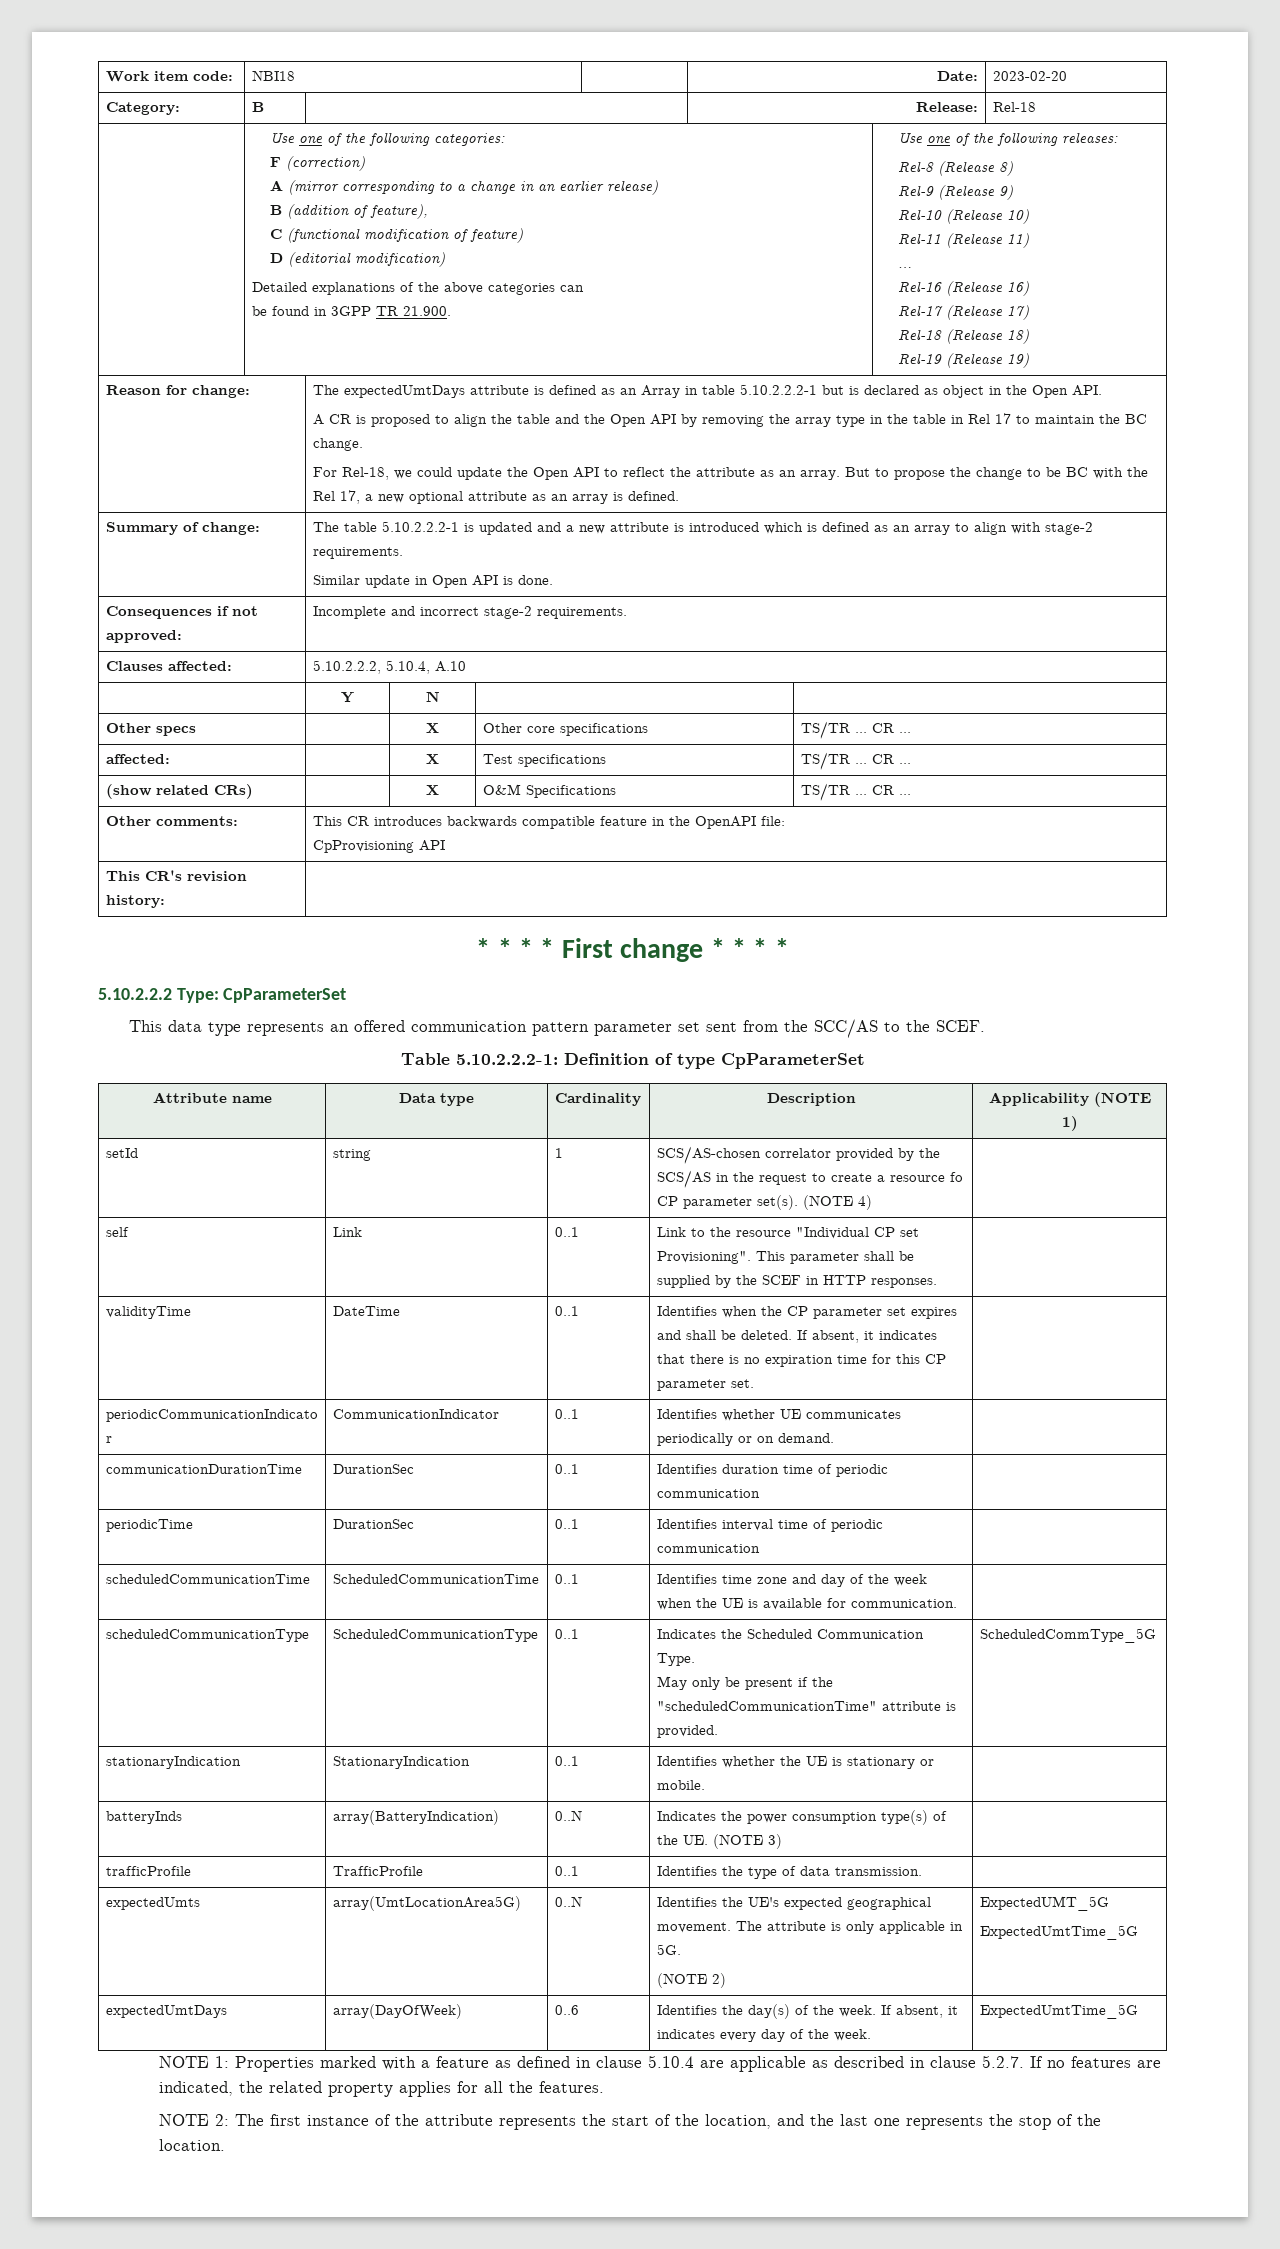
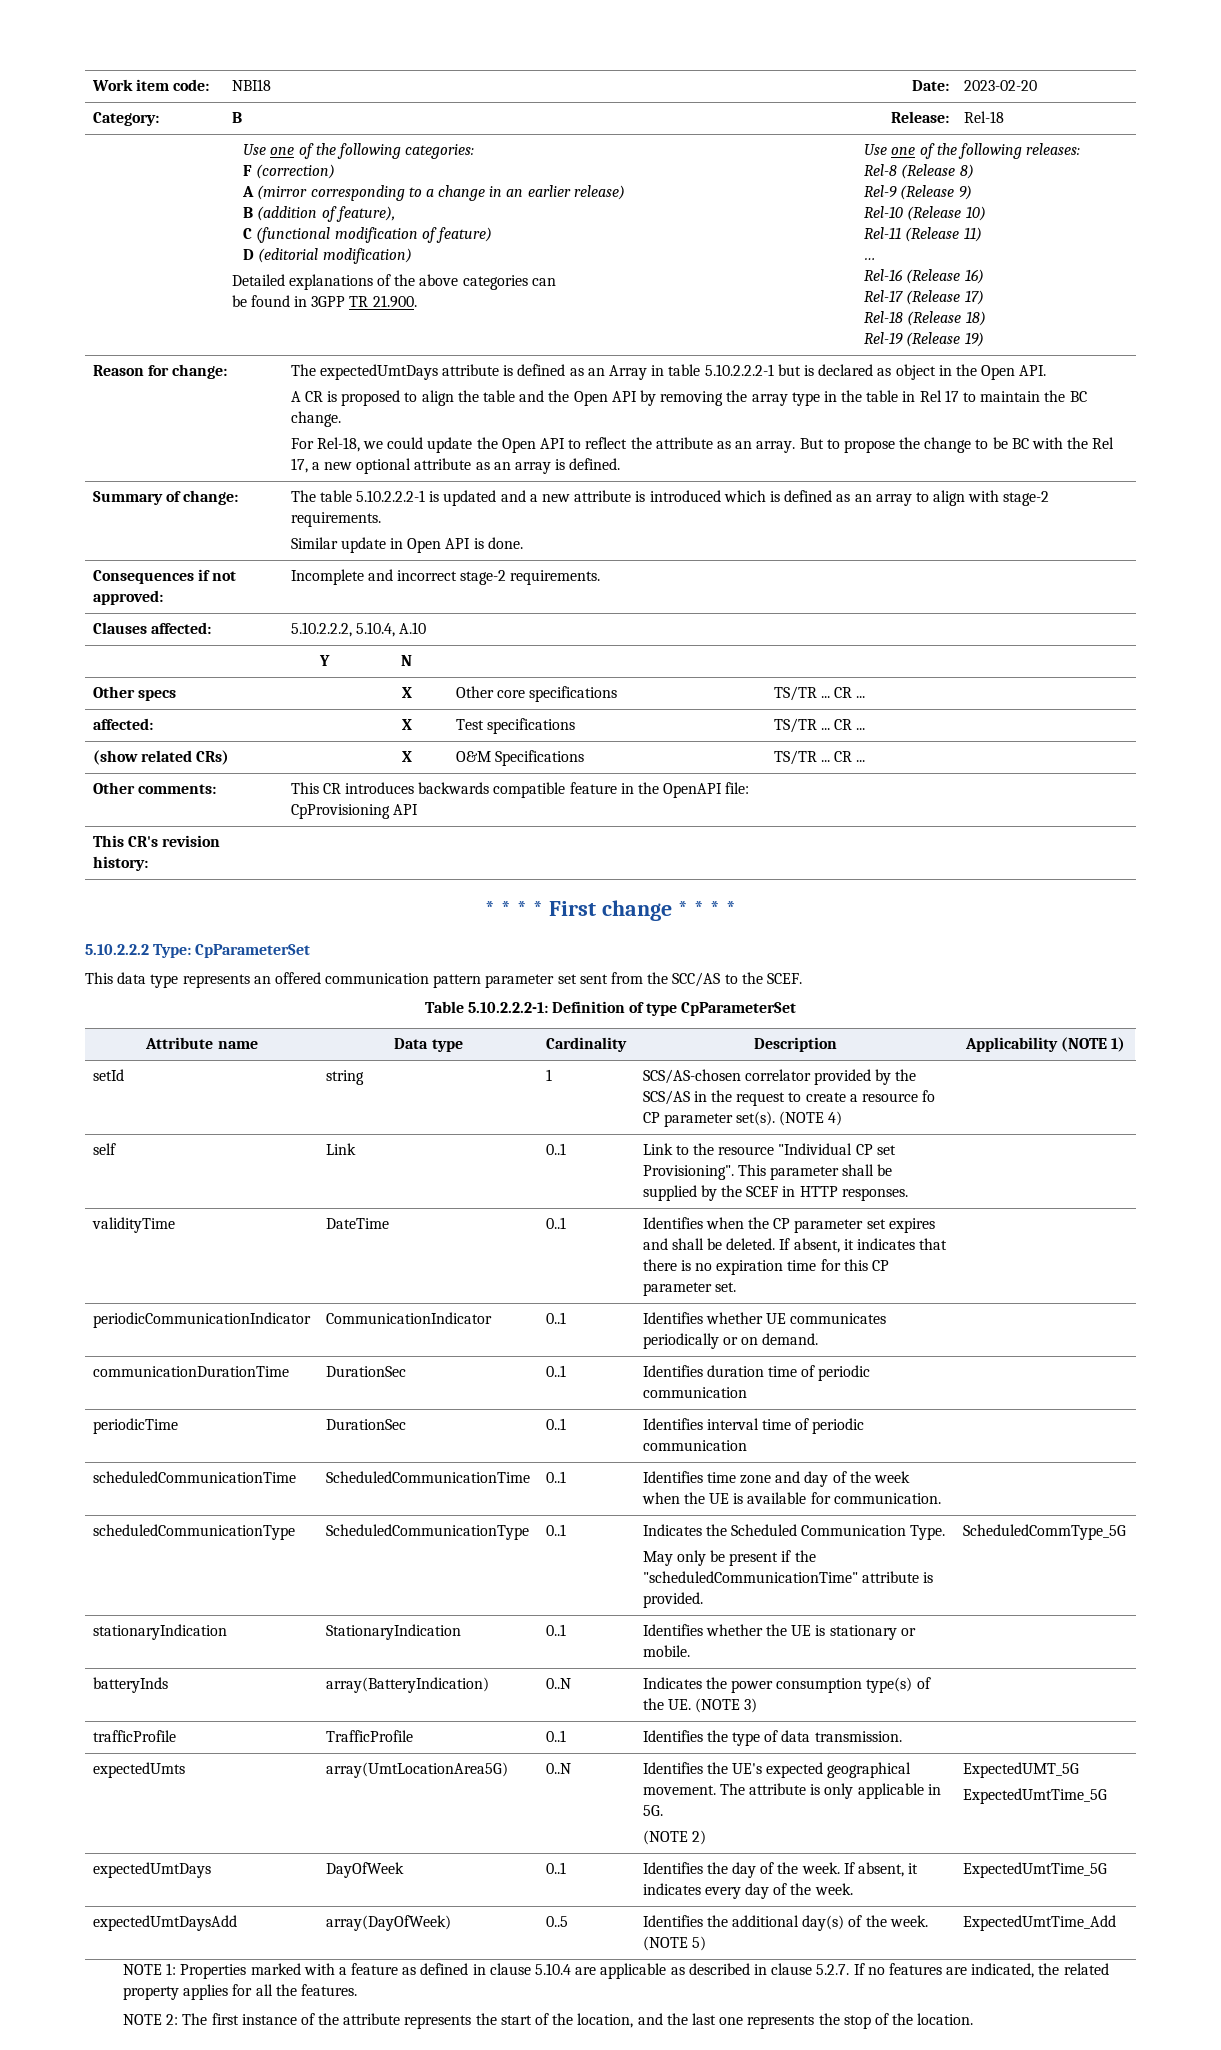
- expectedUmtDays | array(DayOfWeek) | 0..6 | Identifies the day(s) of the week. If absent, it indicates every day of the week. | ExpectedUmtTime_5G
+ expectedUmtDays | DayOfWeek | 0..1 | Identifies the day of the week. If absent, it indicates every day of the week. | ExpectedUmtTime_5G
+ expectedUmtDaysAdd | array(DayOfWeek) | 0..5 | Identifies the additional day(s) of the week. (NOTE 5) | ExpectedUmtTime_Add

